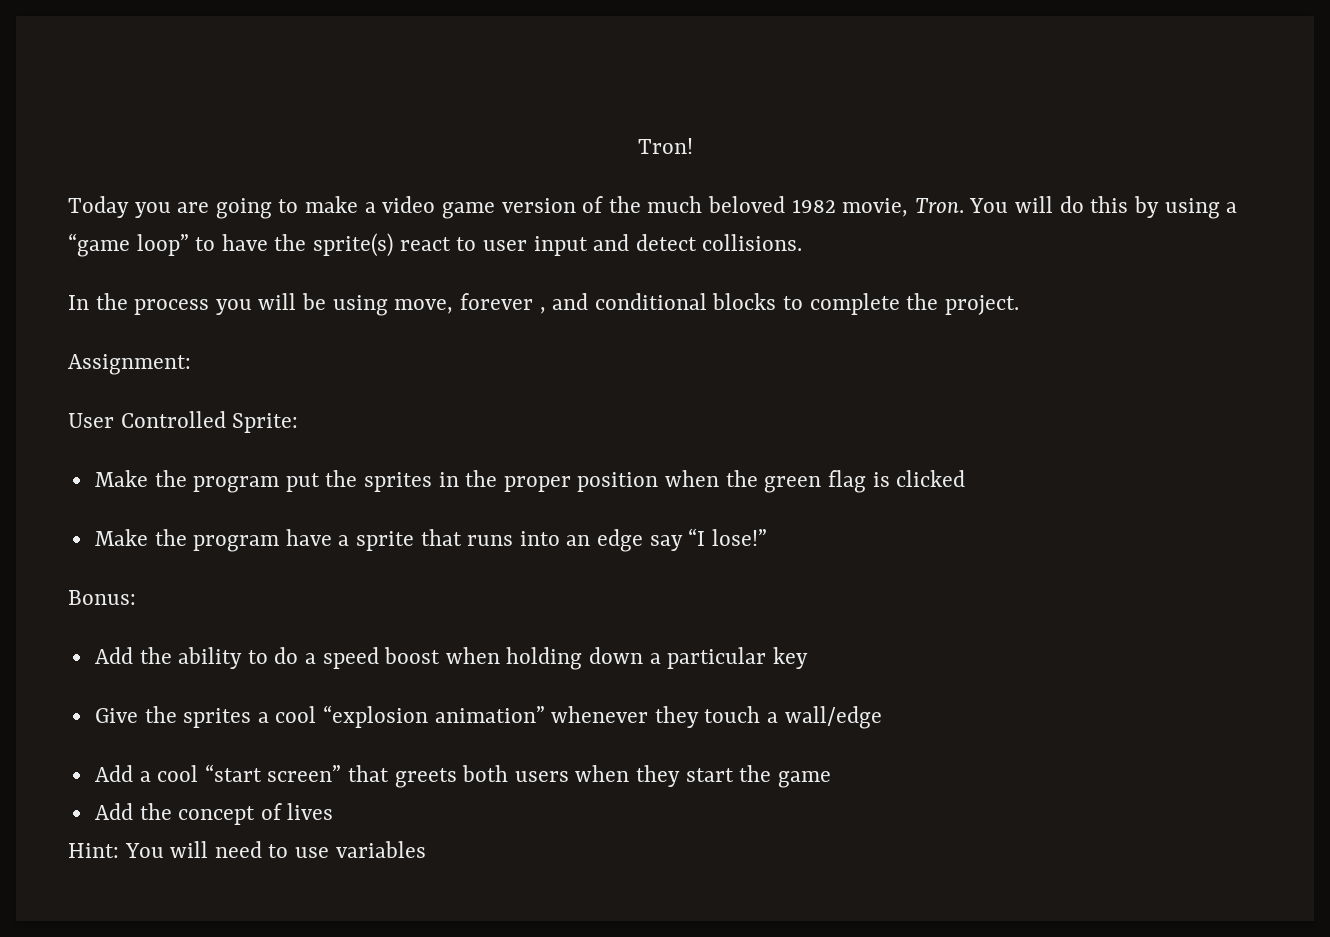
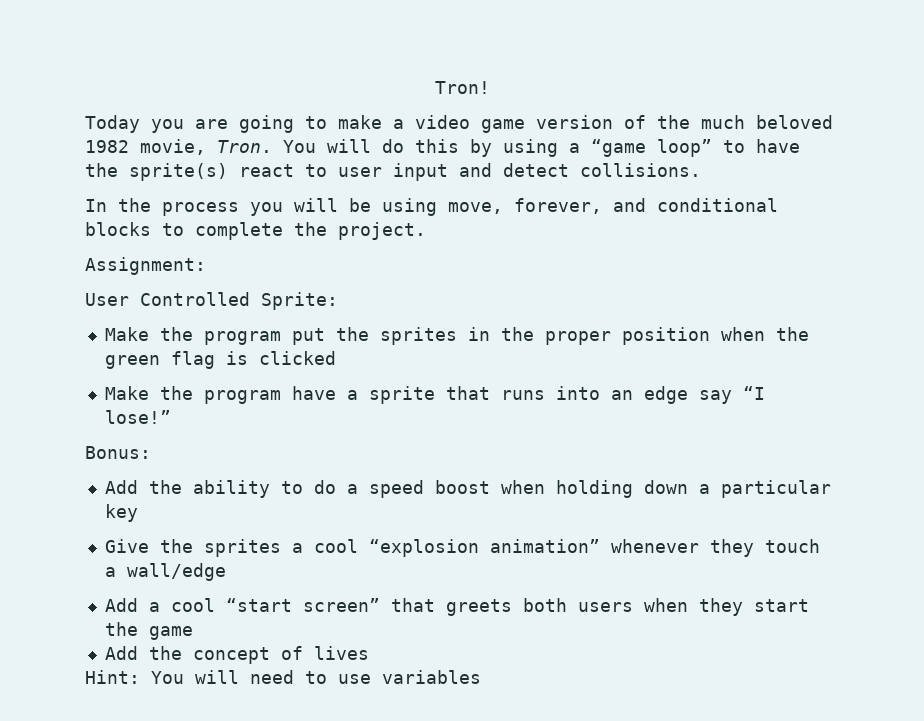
- In the process you will be using move, forever , and conditional blocks to complete the project.
+ In the process you will be using move, forever, and conditional blocks to complete the project.

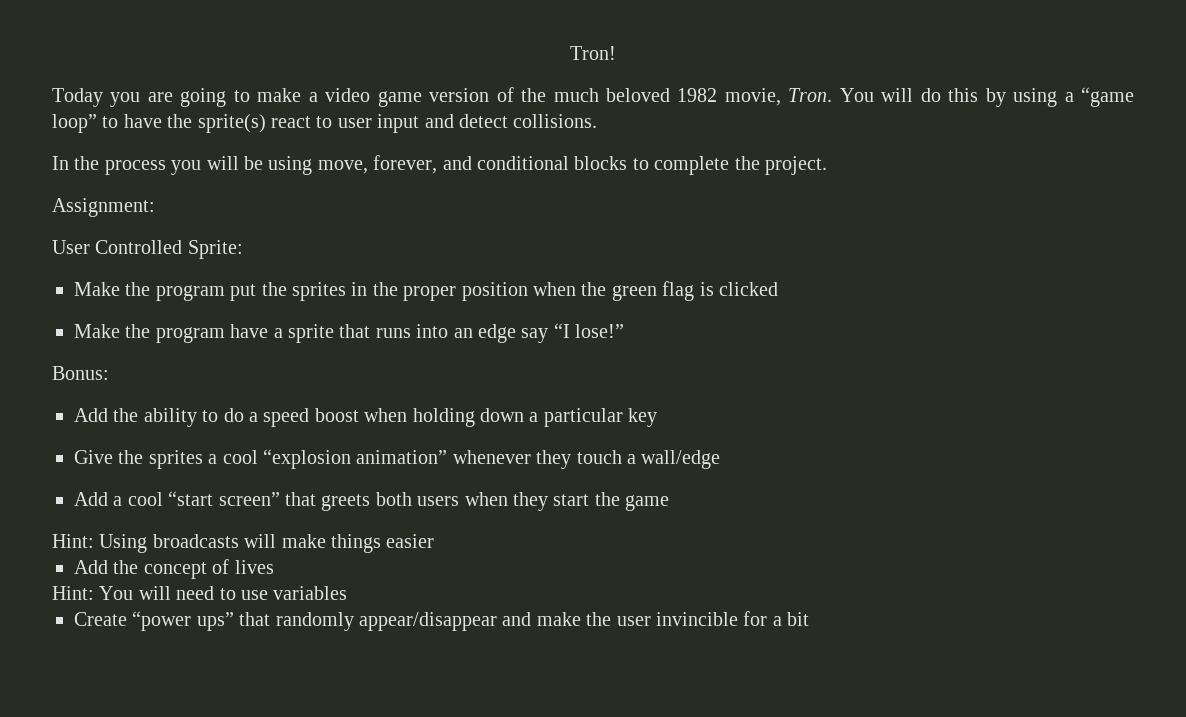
+ Hint: Using broadcasts will make things easier
+ Create “power ups” that randomly appear/disappear and make the user invincible for a bit

